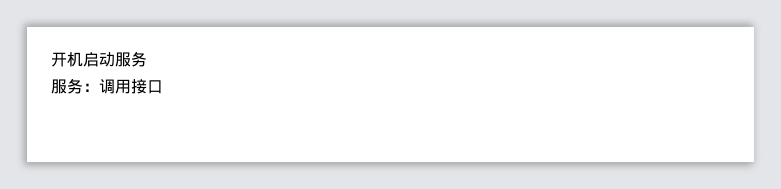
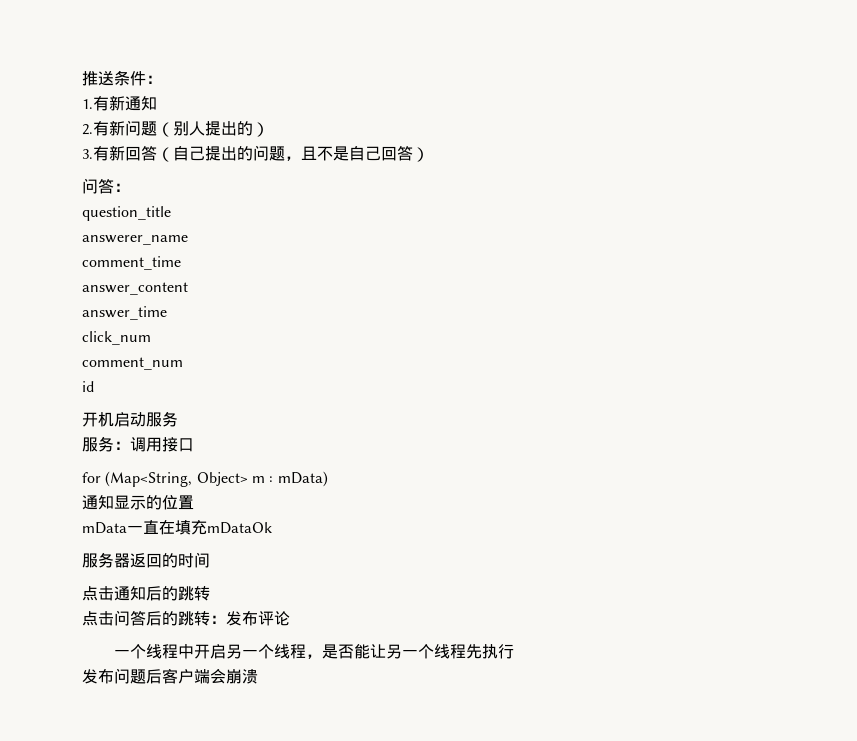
+ 推送条件：
+ 1.有新通知
+ 2.有新问题（别人提出的）
+ 3.有新回答（自己提出的问题，且不是自己回答）
+ 问答：
+ question_title
+ answerer_name
+ comment_time
+ answer_content
+ answer_time
+ click_num
+ comment_num
+ id
+ for (Map<String, Object> m : mData)
+ 通知显示的位置
+ mData一直在填充mDataOk
+ 服务器返回的时间
+ 点击通知后的跳转
+ 点击问答后的跳转：发布评论
+ 一个线程中开启另一个线程，是否能让另一个线程先执行
+ 发布问题后客户端会崩溃

